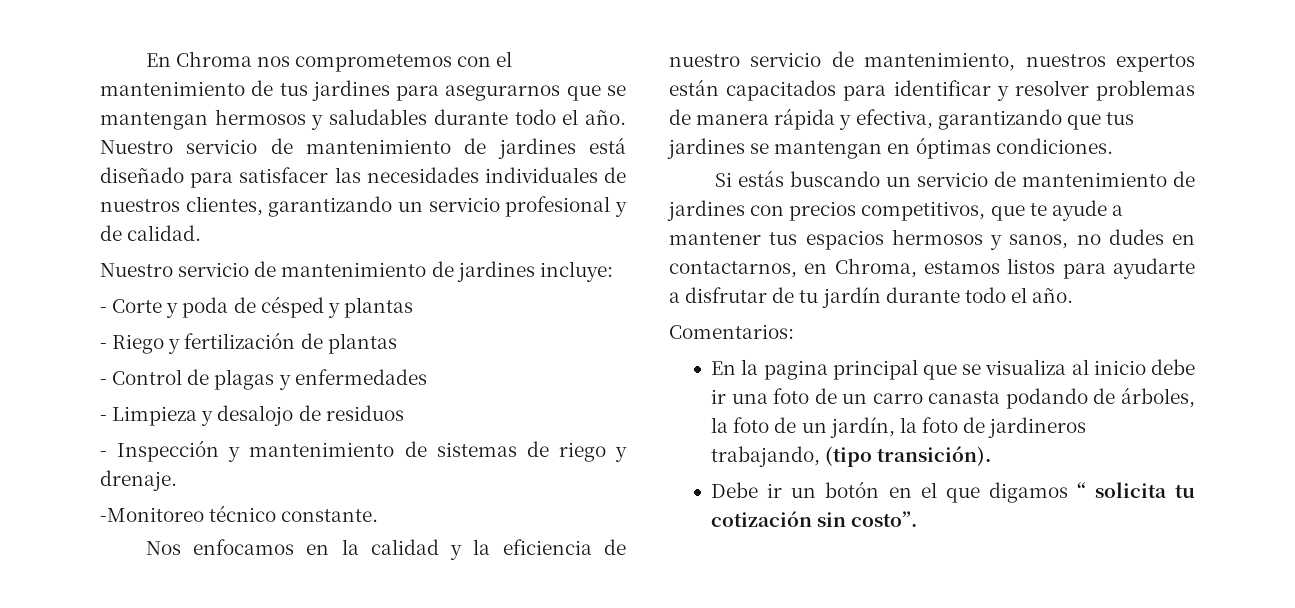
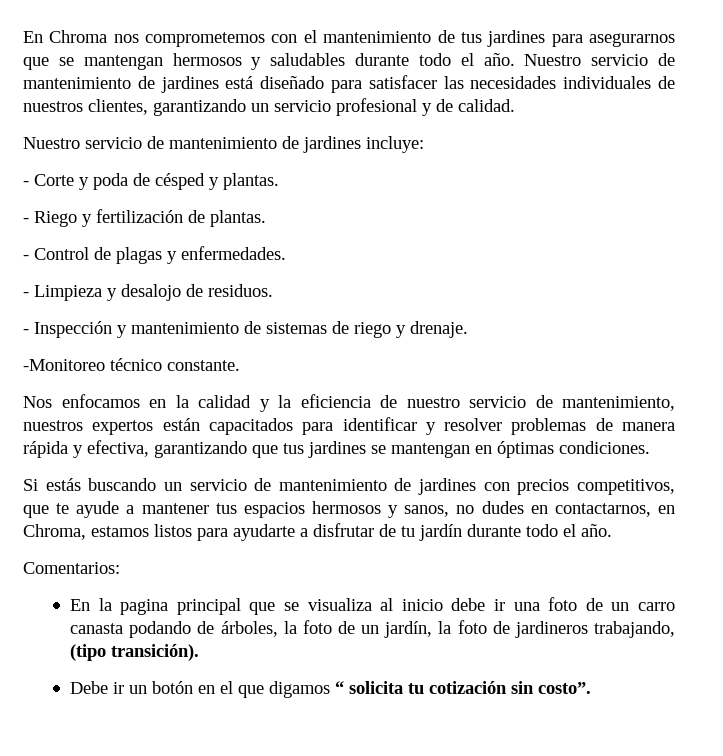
- - Corte y poda de césped y plantas
+ - Corte y poda de césped y plantas.
- - Riego y fertilización de plantas
+ - Riego y fertilización de plantas.
- - Control de plagas y enfermedades
+ - Control de plagas y enfermedades.
- - Limpieza y desalojo de residuos
+ - Limpieza y desalojo de residuos.

